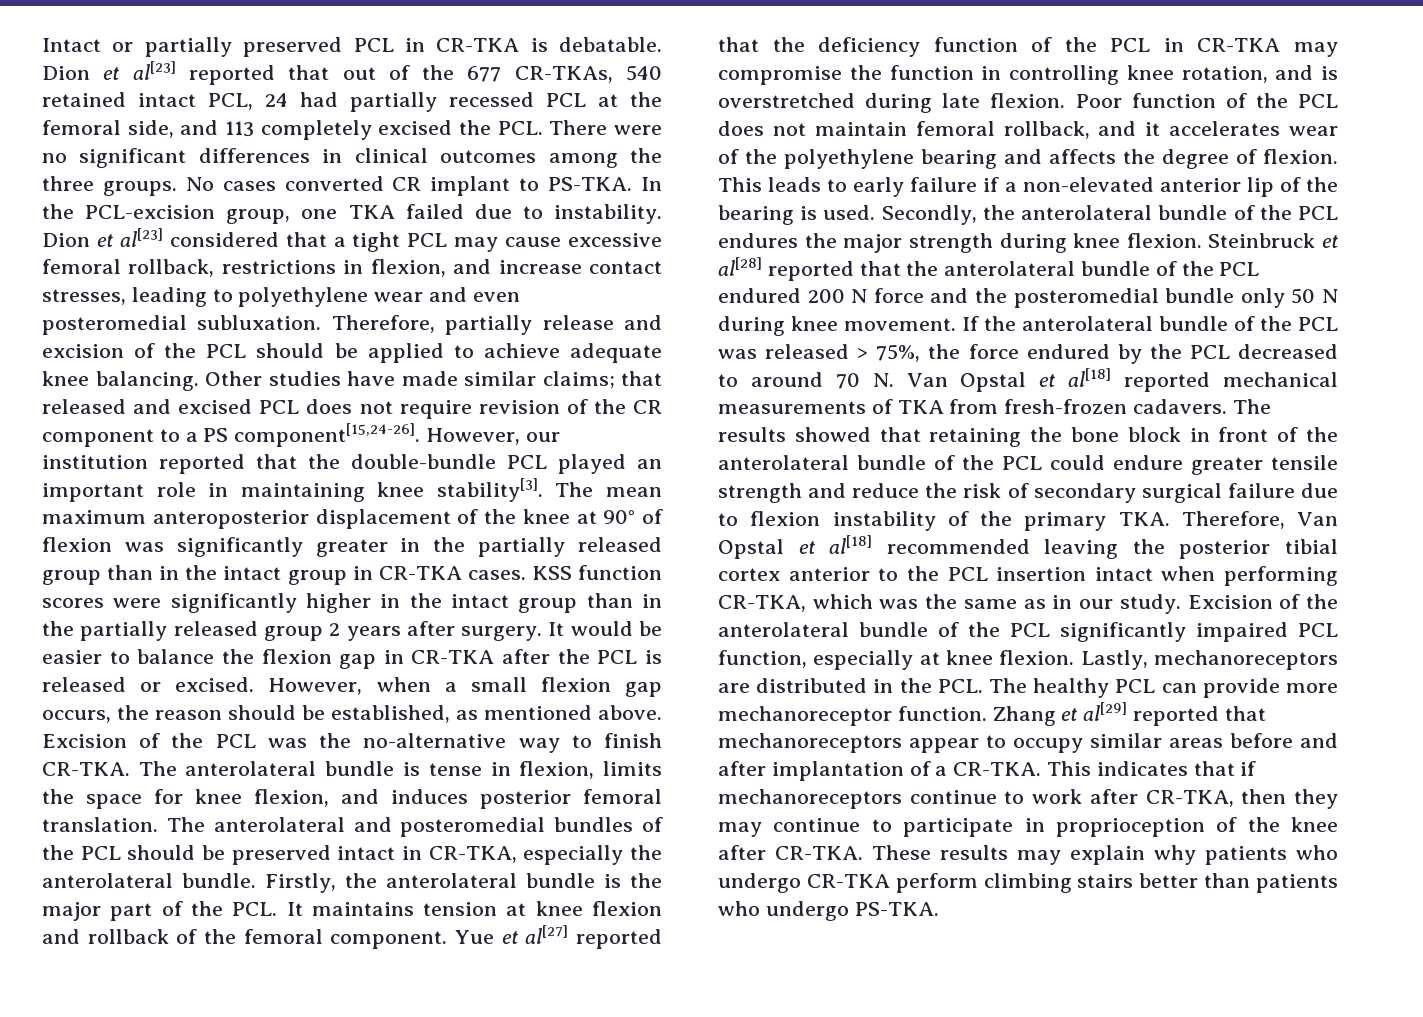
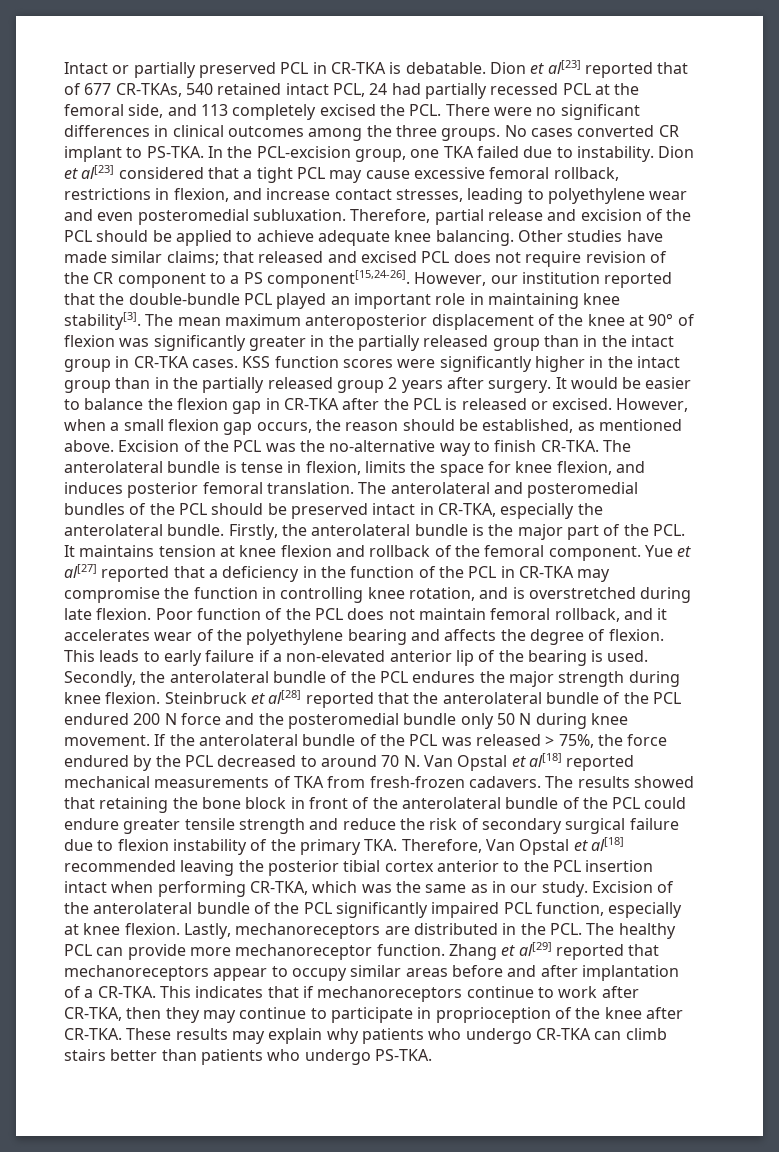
- Dion et al[23] reported that out of the 677 CR-TKAs, 540 retained intact PCL, 24 had partially recessed PCL at the femoral side, and 113 completely excised the PCL. There were no significant differences in clinical outcomes among the three groups.
+ Dion et al[23] reported that of 677 CR-TKAs, 540 retained intact PCL, 24 had partially recessed PCL at the femoral side, and 113 completely excised the PCL. There were no significant differences in clinical outcomes among the three groups.
- Therefore, partially release and excision of the PCL should be applied to achieve adequate knee balancing.
+ Therefore, partial release and excision of the PCL should be applied to achieve adequate knee balancing.
- Yue et al[27] reported that the deficiency function of the PCL in CR-TKA may compromise the function in controlling knee rotation, and is overstretched during late flexion.
+ Yue et al[27] reported that a deficiency in the function of the PCL in CR-TKA may compromise the function in controlling knee rotation, and is overstretched during late flexion.
- These results may explain why patients who undergo CR-TKA perform climbing stairs better than patients who undergo PS-TKA.
+ These results may explain why patients who undergo CR-TKA can climb stairs better than patients who undergo PS-TKA.

